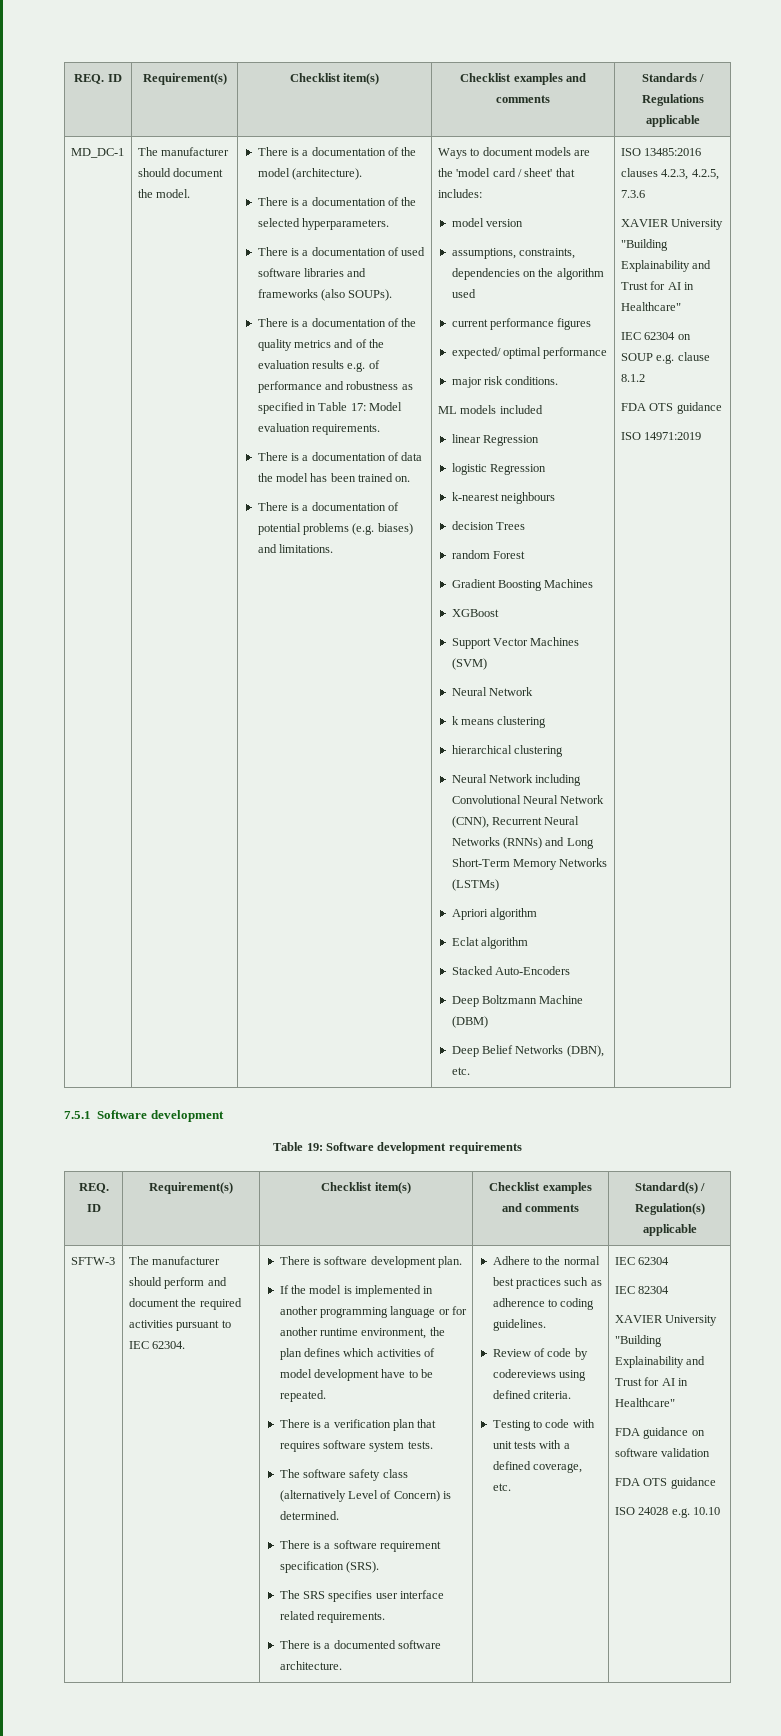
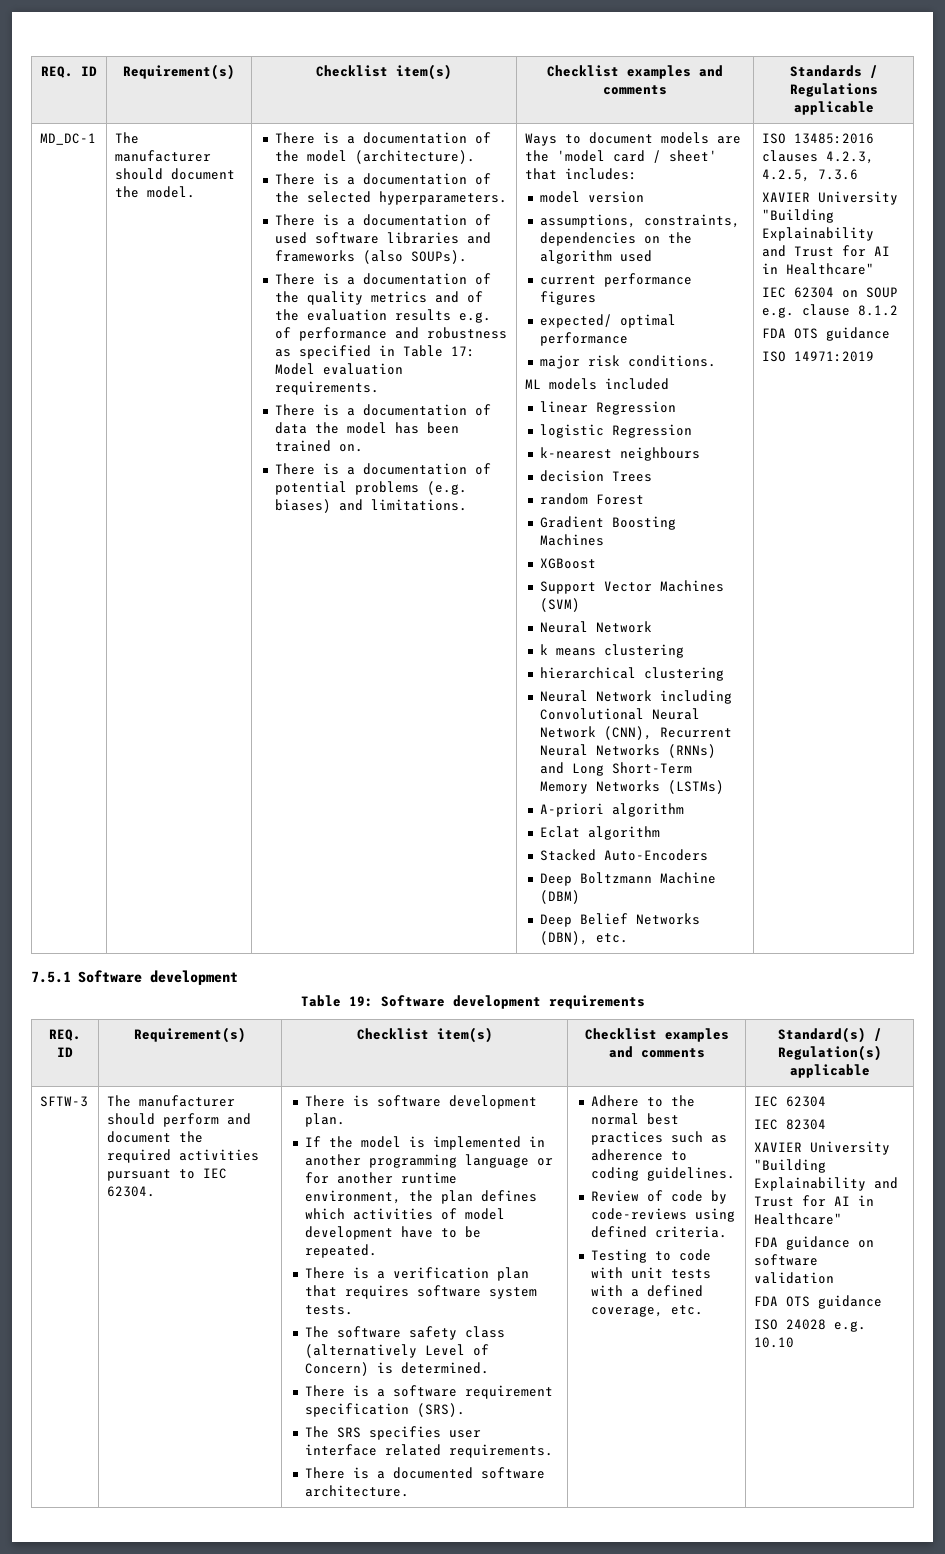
- Apriori algorithm
+ A-priori algorithm
- Review of code by codereviews using defined criteria.
+ Review of code by code-reviews using defined criteria.

